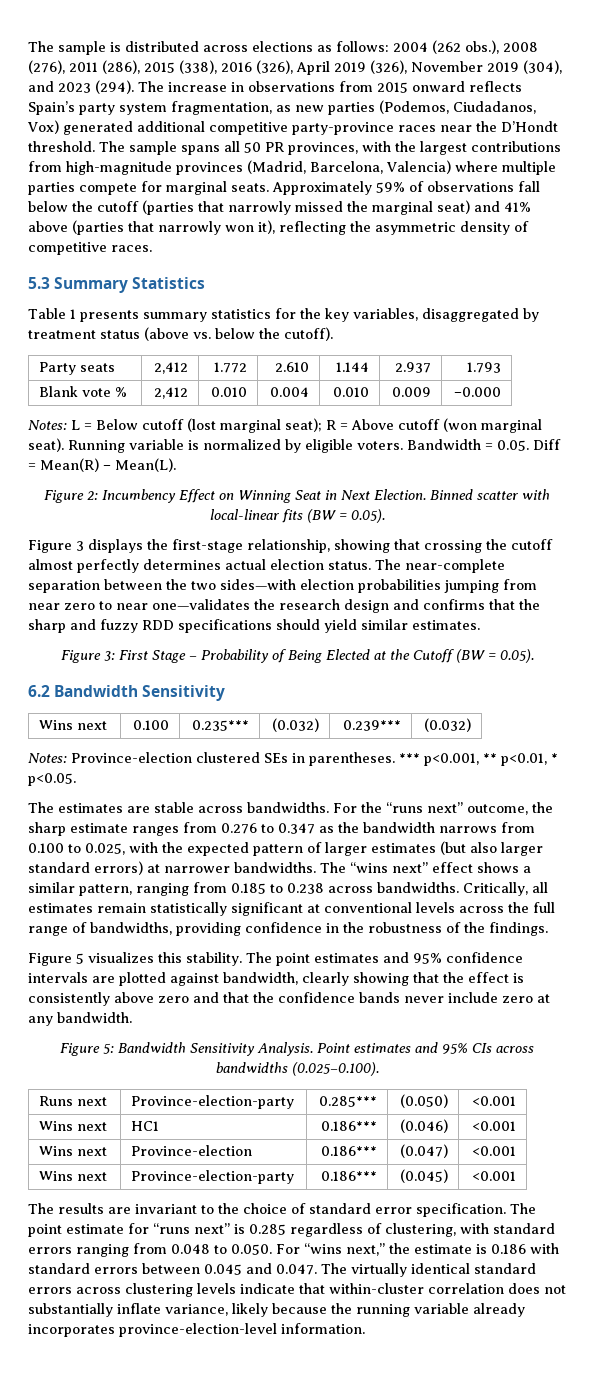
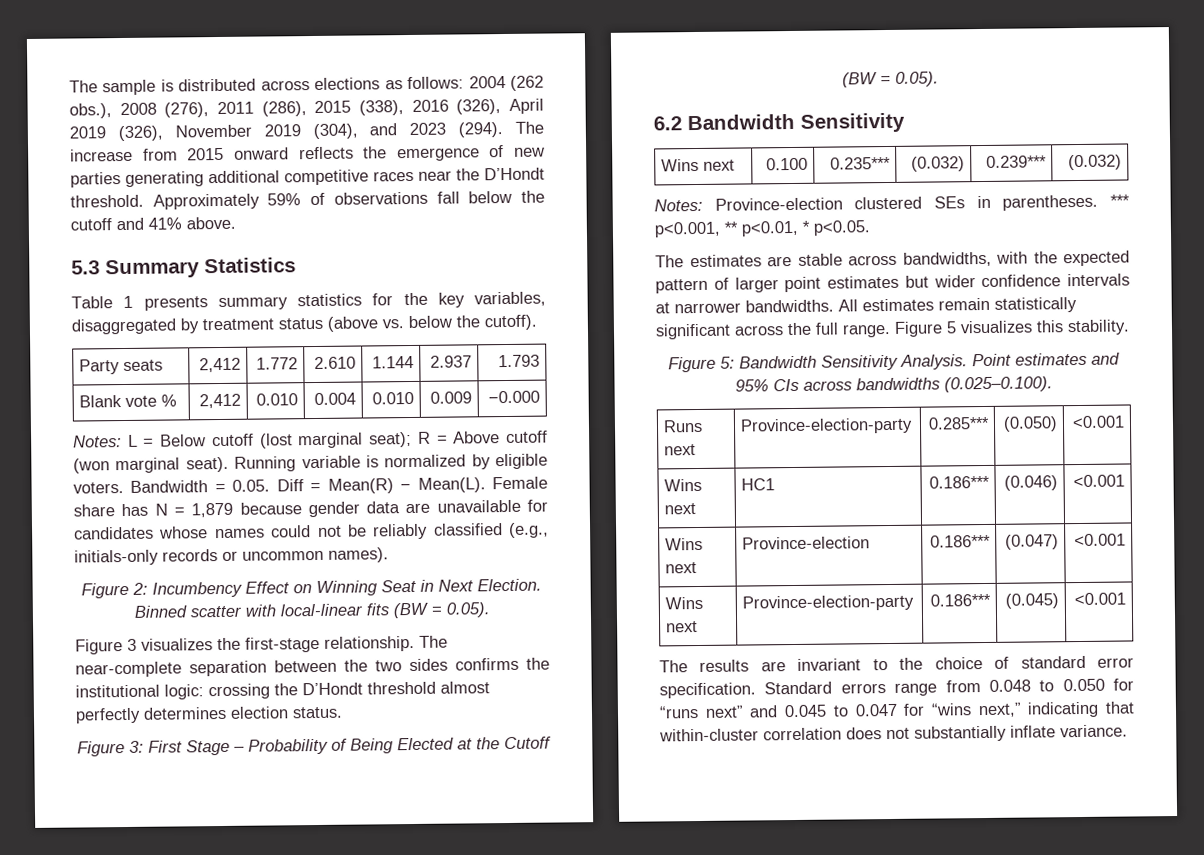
- The increase in observations from 2015 onward reflects Spain’s party system fragmentation, as new parties (Podemos, Ciudadanos, Vox) generated additional competitive party-province races near the D’Hondt threshold.
+ The increase from 2015 onward reflects the emergence of new parties generating additional competitive races near the D’Hondt threshold.
- The sample spans all 50 PR provinces, with the largest contributions from high-magnitude provinces (Madrid, Barcelona, Valencia) where multiple parties compete for marginal seats.
- Approximately 59% of observations fall below the cutoff (parties that narrowly missed the marginal seat) and 41% above (parties that narrowly won it), reflecting the asymmetric density of competitive races.
+ Approximately 59% of observations fall below the cutoff and 41% above.
+ Female share has N = 1,879 because gender data are unavailable for candidates whose names could not be reliably classified (e.g., initials-only records or uncommon names).
- Figure 3 displays the first-stage relationship, showing that crossing the cutoff almost perfectly determines actual election status.
+ Figure 3 visualizes the first-stage relationship.
- The near-complete separation between the two sides—with election probabilities jumping from near zero to near one—validates the research design and confirms that the sharp and fuzzy RDD specifications should yield similar estimates.
+ The near-complete separation between the two sides confirms the institutional logic: crossing the D’Hondt threshold almost perfectly determines election status.
- The estimates are stable across bandwidths. For the “runs next” outcome, the sharp estimate ranges from 0.276 to 0.347 as the bandwidth narrows from 0.100 to 0.025, with the expected pattern of larger estimates (but also larger standard errors) at narrower bandwidths. The “wins next” effect shows a similar pattern, ranging from 0.185 to 0.238 across bandwidths. Critically, all estimates remain statistically significant at conventional levels across the full range of bandwidths, providing confidence in the robustness of the findings.
- Figure 5 visualizes this stability. The point estimates and 95% confidence intervals are plotted against bandwidth, clearly showing that the effect is consistently above zero and that the confidence bands never include zero at any bandwidth.
+ The estimates are stable across bandwidths, with the expected pattern of larger point estimates but wider confidence intervals at narrower bandwidths. All estimates remain statistically significant across the full range. Figure 5 visualizes this stability.
- The point estimate for “runs next” is 0.285 regardless of clustering, with standard errors ranging from 0.048 to 0.050. For “wins next,” the estimate is 0.186 with standard errors between 0.045 and 0.047. The virtually identical standard errors across clustering levels indicate that within-cluster correlation does not substantially inflate variance, likely because the running variable already incorporates province-election-level information.
+ Standard errors range from 0.048 to 0.050 for “runs next” and 0.045 to 0.047 for “wins next,” indicating that within-cluster correlation does not substantially inflate variance.

